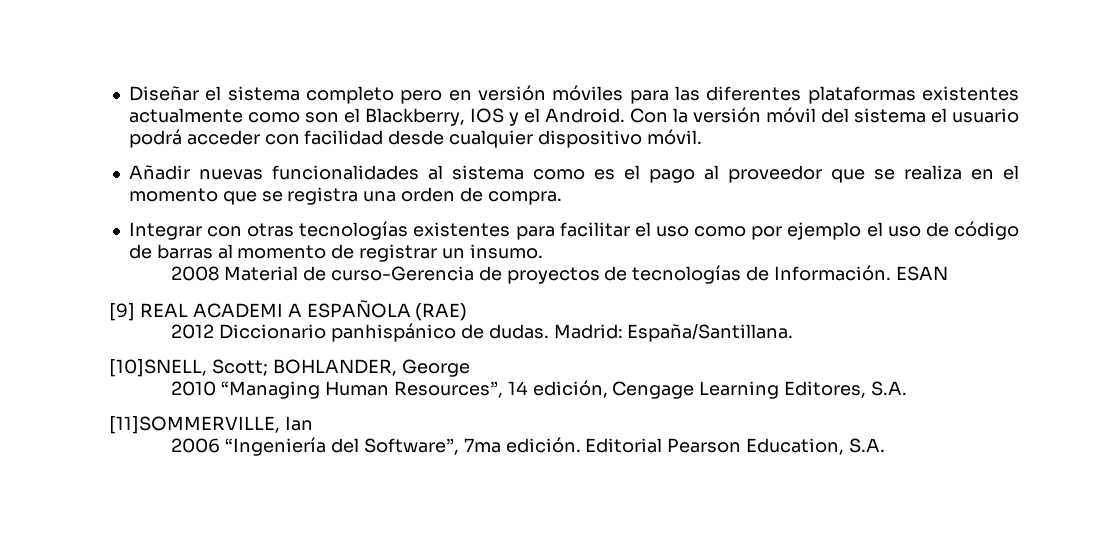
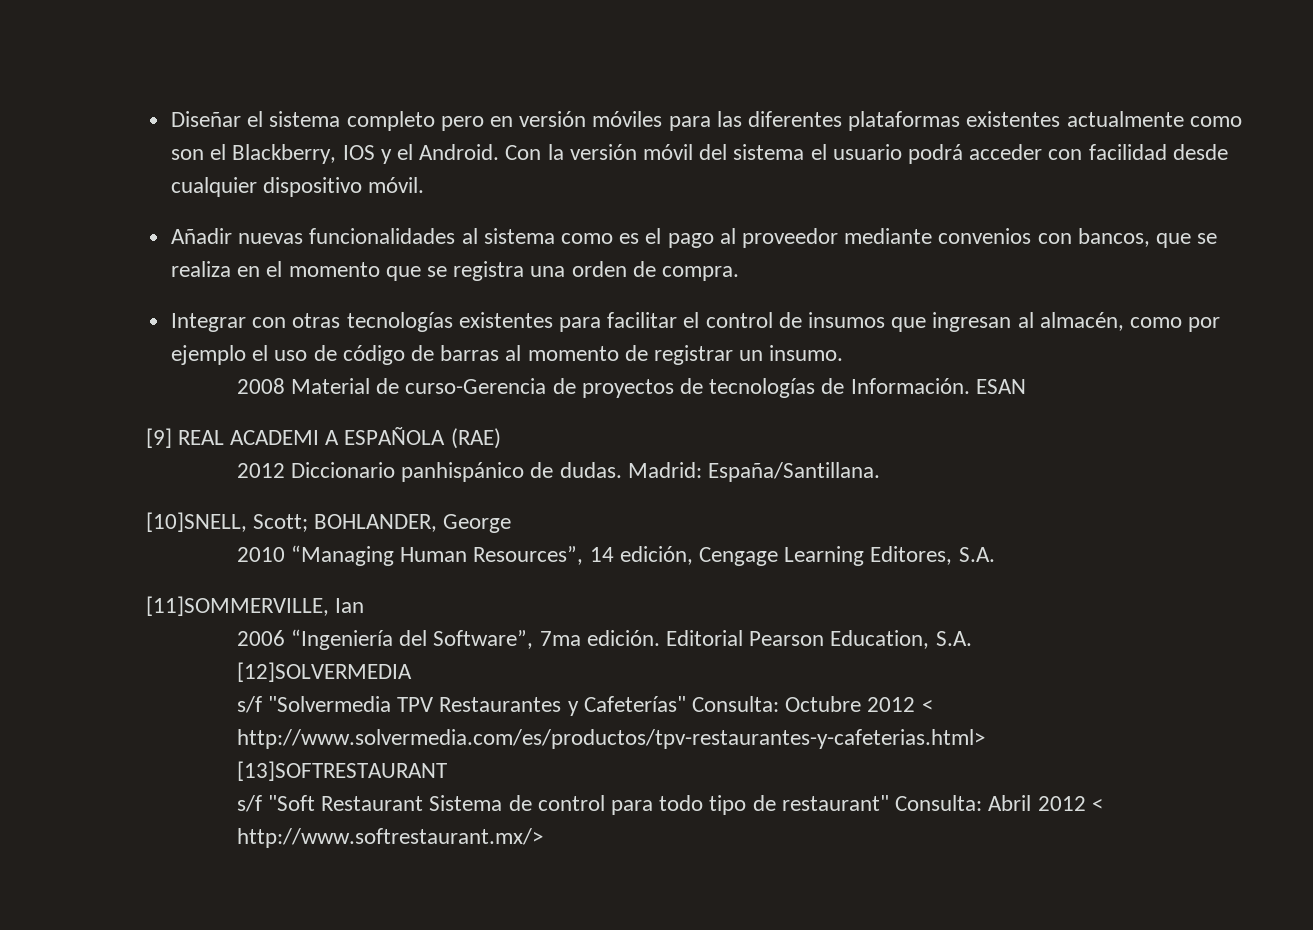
- Añadir nuevas funcionalidades al sistema como es el pago al proveedor que se realiza en el momento que se registra una orden de compra.
+ Añadir nuevas funcionalidades al sistema como es el pago al proveedor mediante convenios con bancos, que se realiza en el momento que se registra una orden de compra.
- Integrar con otras tecnologías existentes para facilitar el uso como por ejemplo el uso de código de barras al momento de registrar un insumo.
+ Integrar con otras tecnologías existentes para facilitar el control de insumos que ingresan al almacén, como por ejemplo el uso de código de barras al momento de registrar un insumo.
+ [12]SOLVERMEDIA
+ s/f "Solvermedia TPV Restaurantes y Cafeterías" Consulta: Octubre 2012 < http://www.solvermedia.com/es/productos/tpv-restaurantes-y-cafeterias.html>
+ [13]SOFTRESTAURANT
+ s/f "Soft Restaurant Sistema de control para todo tipo de restaurant" Consulta: Abril 2012 < http://www.softrestaurant.mx/>

